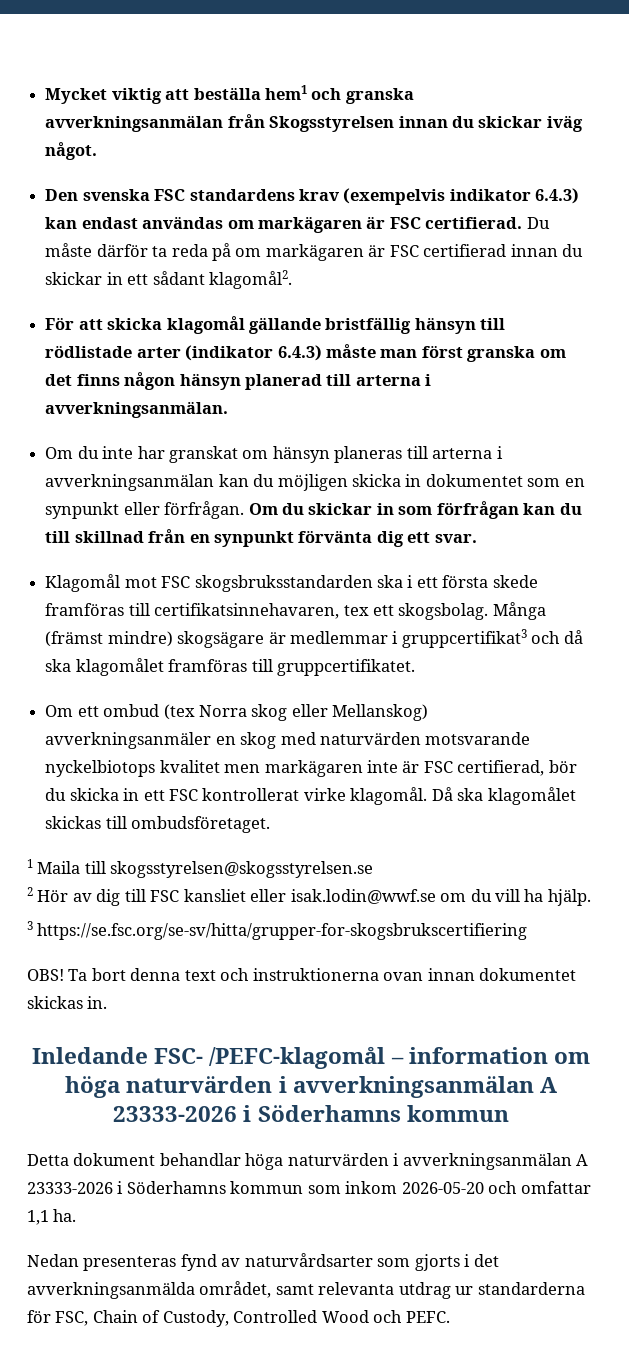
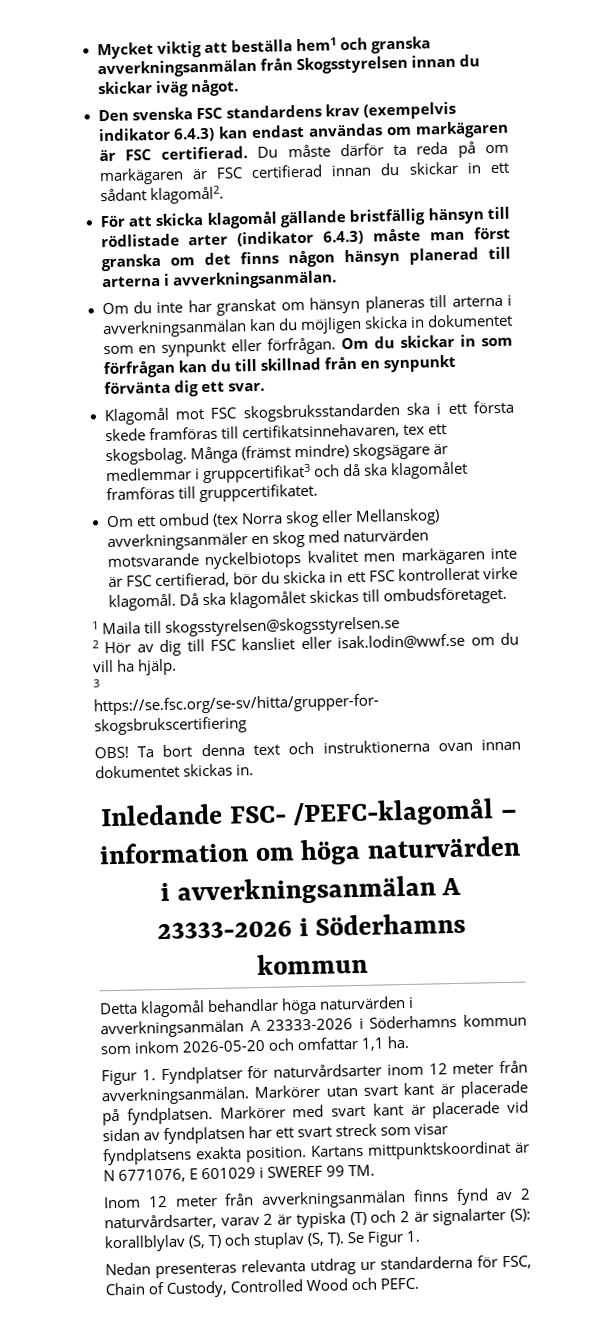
- Detta dokument behandlar höga naturvärden i avverkningsanmälan A 23333-2026 i Söderhamns kommun som inkom 2026-05-20 och omfattar 1,1 ha.
+ Detta klagomål behandlar höga naturvärden i avverkningsanmälan A 23333-2026 i Söderhamns kommun som inkom 2026-05-20 och omfattar 1,1 ha.
- Nedan presenteras fynd av naturvårdsarter som gjorts i det avverkningsanmälda området, samt relevanta utdrag ur standarderna för FSC, Chain of Custody, Controlled Wood och PEFC.
+ Figur 1. Fyndplatser för naturvårdsarter inom 12 meter från avverkningsanmälan. Markörer utan svart kant är placerade på fyndplatsen. Markörer med svart kant är placerade vid sidan av fyndplatsen har ett svart streck som visar fyndplatsens exakta position. Kartans mittpunktskoordinat är N 6771076, E 601029 i SWEREF 99 TM.
+ Inom 12 meter från avverkningsanmälan finns fynd av 2 naturvårdsarter, varav 2 är typiska (T) och 2 är signalarter (S): korallblylav (S, T) och stuplav (S, T). Se Figur 1.
+ Nedan presenteras relevanta utdrag ur standarderna för FSC, Chain of Custody, Controlled Wood och PEFC.

